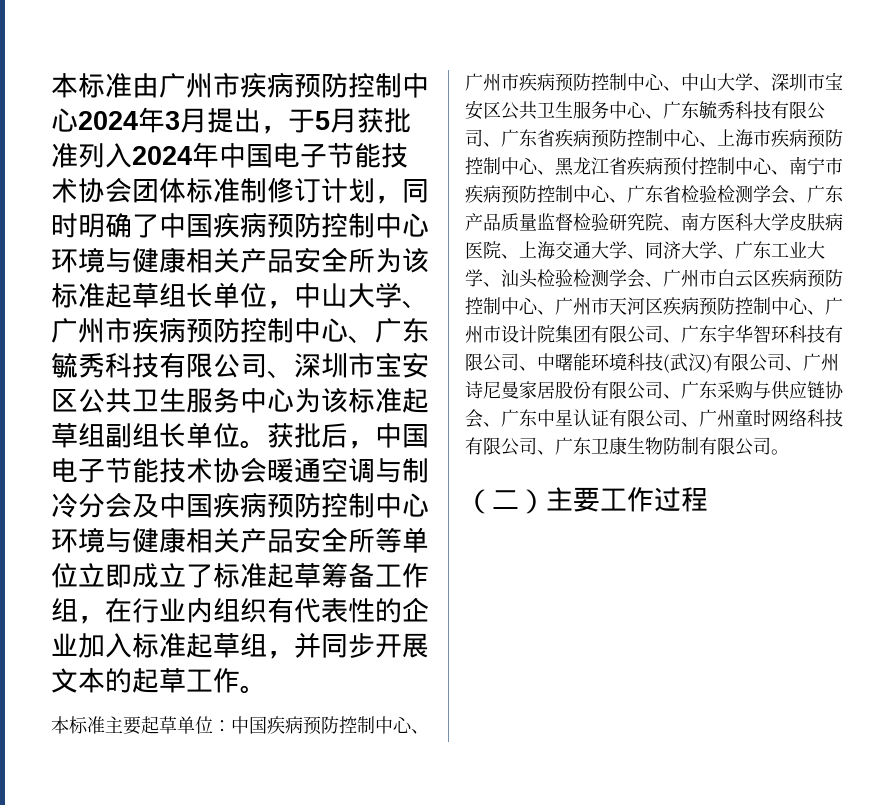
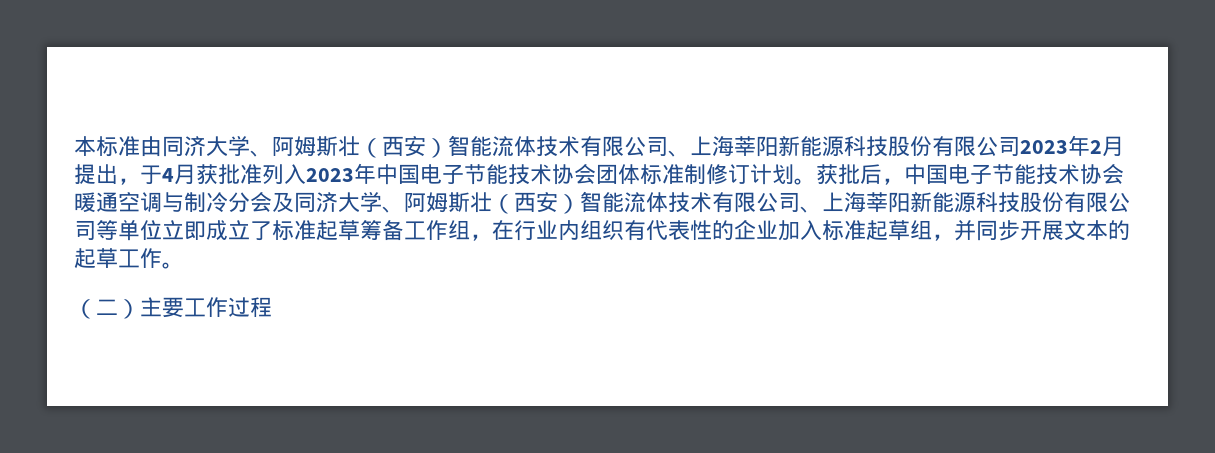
- 本标准由广州市疾病预防控制中心2024年3月提出，于5月获批准列入2024年中国电子节能技术协会团体标准制修订计划，同时明确了中国疾病预防控制中心环境与健康相关产品安全所为该标准起草组长单位，中山大学、广州市疾病预防控制中心、广东毓秀科技有限公司、深圳市宝安区公共卫生服务中心为该标准起草组副组长单位。
+ 本标准由同济大学、阿姆斯壮（西安）智能流体技术有限公司、上海莘阳新能源科技股份有限公司2023年2月提出，于4月获批准列入2023年中国电子节能技术协会团体标准制修订计划。
- 获批后，中国电子节能技术协会暖通空调与制冷分会及中国疾病预防控制中心环境与健康相关产品安全所等单位立即成立了标准起草筹备工作组，在行业内组织有代表性的企业加入标准起草组，并同步开展文本的起草工作。
+ 获批后，中国电子节能技术协会暖通空调与制冷分会及同济大学、阿姆斯壮（西安）智能流体技术有限公司、上海莘阳新能源科技股份有限公司等单位立即成立了标准起草筹备工作组，在行业内组织有代表性的企业加入标准起草组，并同步开展文本的起草工作。
- 本标准主要起草单位：中国疾病预防控制中心、广州市疾病预防控制中心、中山大学、深圳市宝安区公共卫生服务中心、广东毓秀科技有限公司、广东省疾病预防控制中心、上海市疾病预防控制中心、黑龙江省疾病预付控制中心、南宁市疾病预防控制中心、广东省检验检测学会、广东产品质量监督检验研究院、南方医科大学皮肤病医院、上海交通大学、同济大学、广东工业大学、汕头检验检测学会、广州市白云区疾病预防控制中心、广州市天河区疾病预防控制中心、广州市设计院集团有限公司、广东宇华智环科技有限公司、中曙能环境科技(武汉)有限公司、广州诗尼曼家居股份有限公司、广东采购与供应链协会、广东中星认证有限公司、广州童时网络科技有限公司、广东卫康生物防制有限公司。

